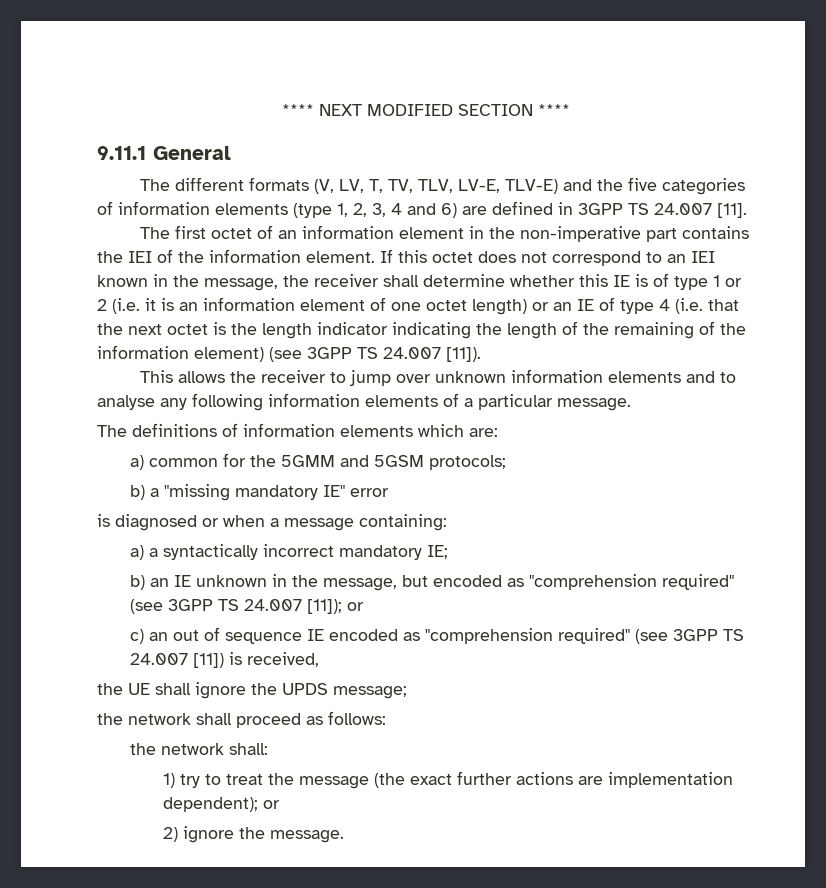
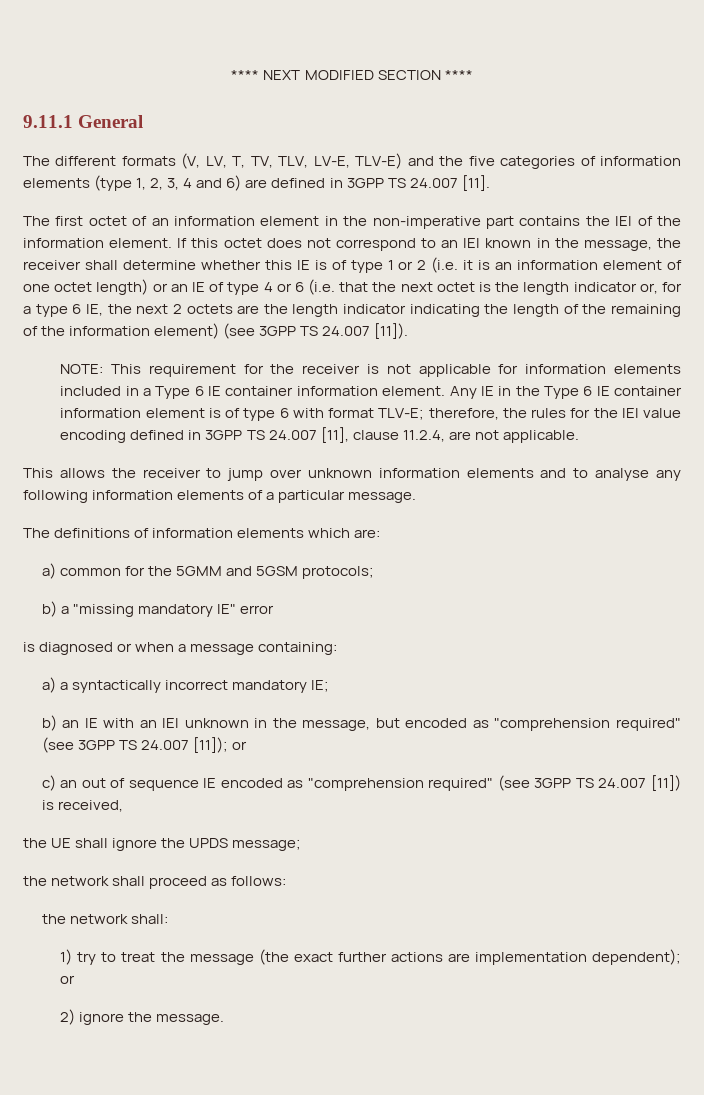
- If this octet does not correspond to an IEI known in the message, the receiver shall determine whether this IE is of type 1 or 2 (i.e. it is an information element of one octet length) or an IE of type 4 (i.e. that the next octet is the length indicator indicating the length of the remaining of the information element) (see 3GPP TS 24.007 [11]).
+ If this octet does not correspond to an IEI known in the message, the receiver shall determine whether this IE is of type 1 or 2 (i.e. it is an information element of one octet length) or an IE of type 4 or 6 (i.e. that the next octet is the length indicator or, for a type 6 IE, the next 2 octets are the length indicator indicating the length of the remaining of the information element) (see 3GPP TS 24.007 [11]).
+ NOTE: This requirement for the receiver is not applicable for information elements included in a Type 6 IE container information element. Any IE in the Type 6 IE container information element is of type 6 with format TLV-E; therefore, the rules for the IEI value encoding defined in 3GPP TS 24.007 [11], clause 11.2.4, are not applicable.
- b) an IE unknown in the message, but encoded as "comprehension required" (see 3GPP TS 24.007 [11]); or
+ b) an IE with an IEI unknown in the message, but encoded as "comprehension required" (see 3GPP TS 24.007 [11]); or

